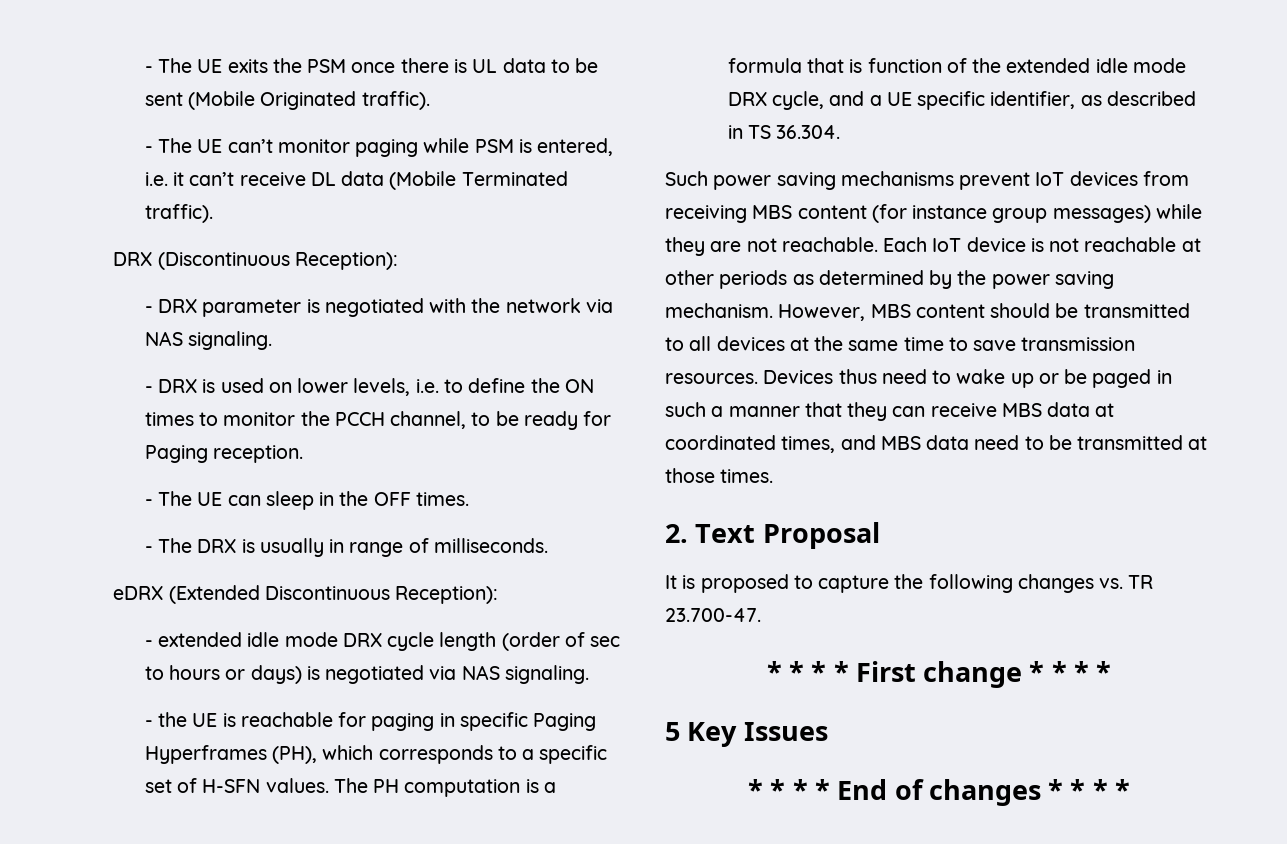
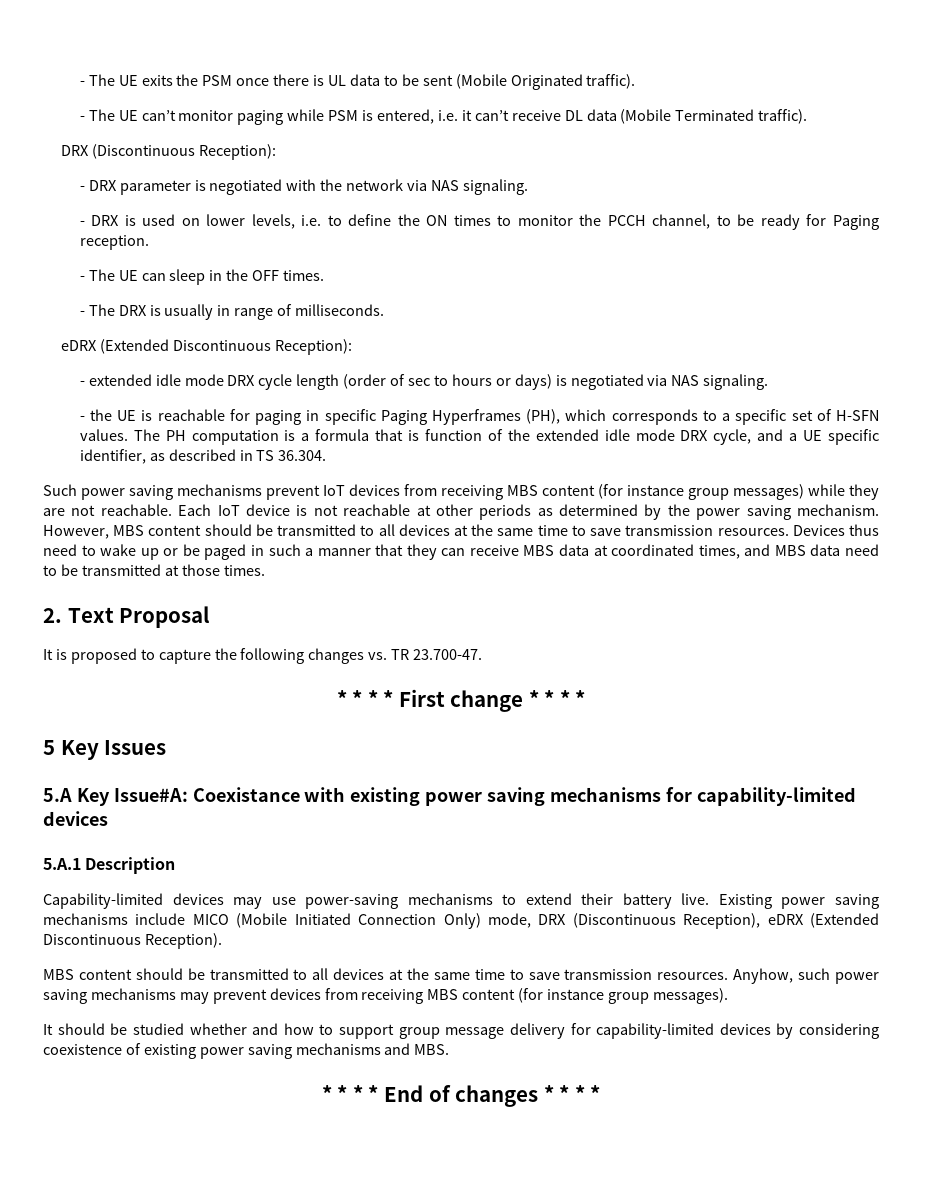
+ 5.A Key Issue#A: Coexistance with existing power saving mechanisms for capability-limited devices
+ 5.A.1 Description
+ Capability-limited devices may use power-saving mechanisms to extend their battery live. Existing power saving mechanisms include MICO (Mobile Initiated Connection Only) mode, DRX (Discontinuous Reception), eDRX (Extended Discontinuous Reception).
+ MBS content should be transmitted to all devices at the same time to save transmission resources. Anyhow, such power saving mechanisms may prevent devices from receiving MBS content (for instance group messages).
+ It should be studied whether and how to support group message delivery for capability-limited devices by considering coexistence of existing power saving mechanisms and MBS.

